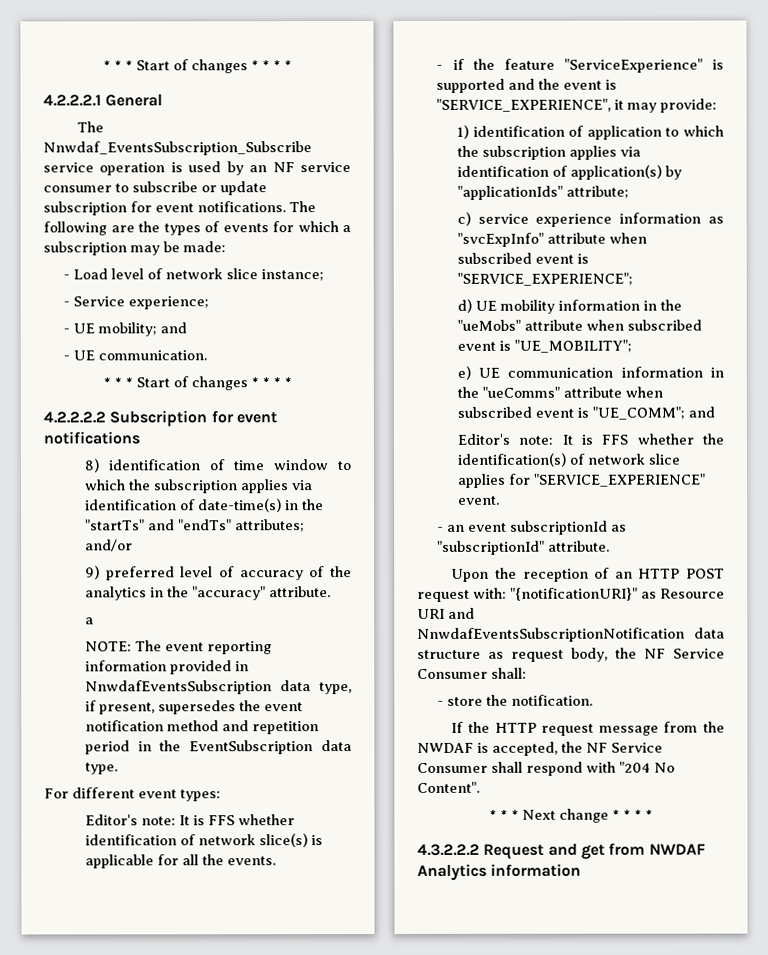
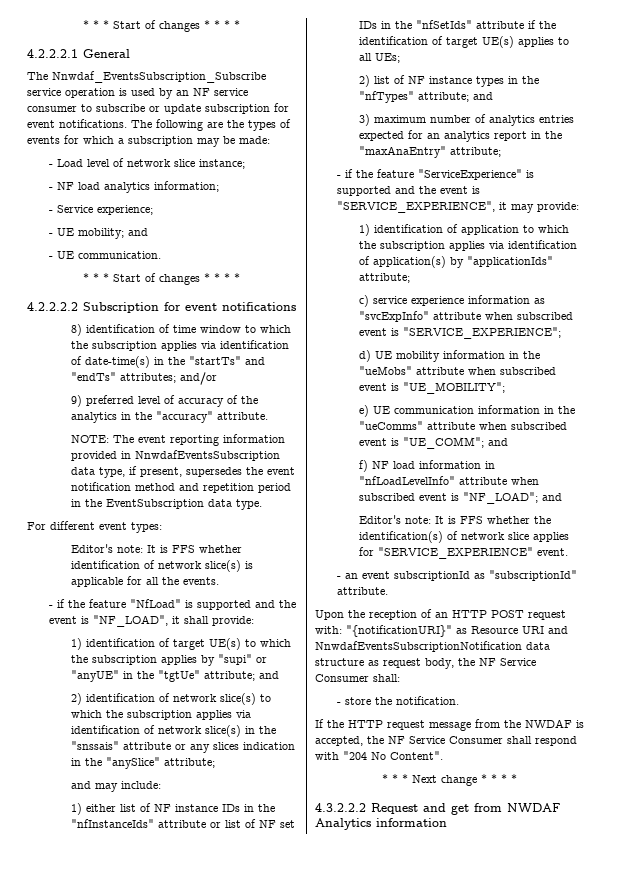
+ - NF load analytics information;
  9) preferred level of accuracy of the analytics in the "accuracy" attribute.
- a
+ - if the feature "NfLoad" is supported and the event is "NF_LOAD", it shall provide:
+ 1) identification of target UE(s) to which the subscription applies by "supi" or "anyUE" in the "tgtUe" attribute; and
+ 2) identification of network slice(s) to which the subscription applies via identification of network slice(s) in the "snssais" attribute or any slices indication in the "anySlice" attribute;
+ and may include:
+ 1) either list of NF instance IDs in the "nfInstanceIds" attribute or list of NF set IDs in the "nfSetIds" attribute if the identification of target UE(s) applies to all UEs;
+ 2) list of NF instance types in the "nfTypes" attribute; and
+ 3) maximum number of analytics entries expected for an analytics report in the "maxAnaEntry" attribute;
+ f) NF load information in "nfLoadLevelInfo" attribute when subscribed event is "NF_LOAD"; and

